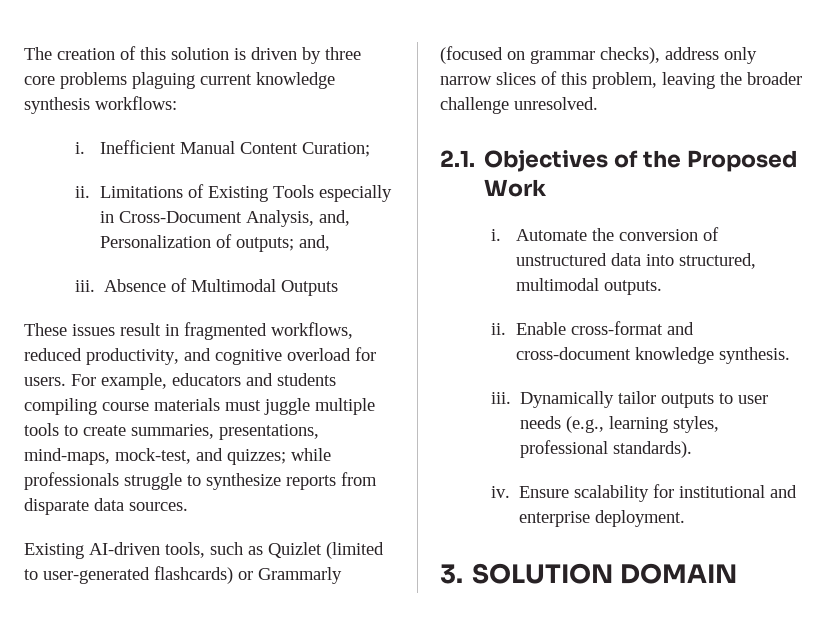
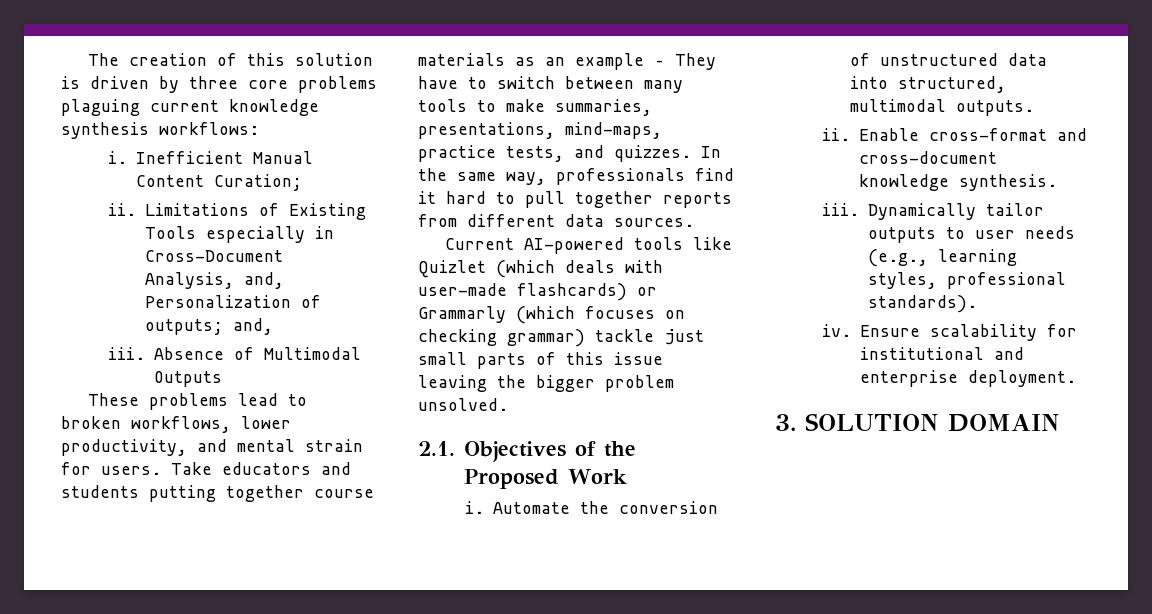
- These issues result in fragmented workflows, reduced productivity, and cognitive overload for users. For example, educators and students compiling course materials must juggle multiple tools to create summaries, presentations, mind-maps, mock-test, and quizzes; while professionals struggle to synthesize reports from disparate data sources.
+ These problems lead to broken workflows, lower productivity, and mental strain for users. Take educators and students putting together course materials as an example – They have to switch between many tools to make summaries, presentations, mind-maps, practice tests, and quizzes. In the same way, professionals find it hard to pull together reports from different data sources.
- Existing AI-driven tools, such as Quizlet (limited to user-generated flashcards) or Grammarly (focused on grammar checks), address only narrow slices of this problem, leaving the broader challenge unresolved.
+ Current AI-powered tools like Quizlet (which deals with user-made flashcards) or Grammarly (which focuses on checking grammar) tackle just small parts of this issue leaving the bigger problem unsolved.

